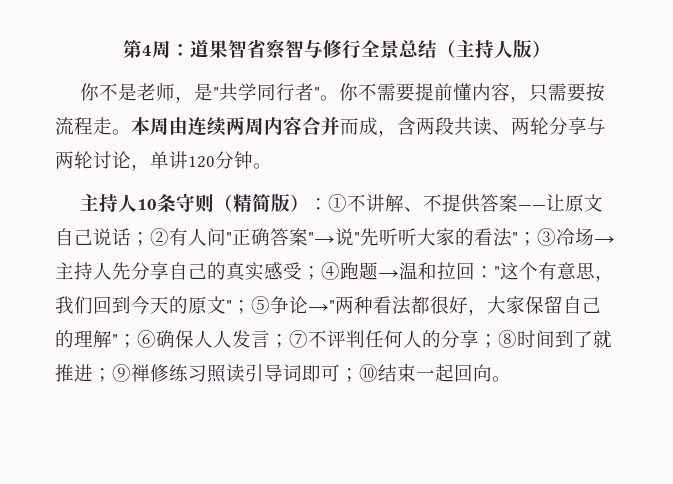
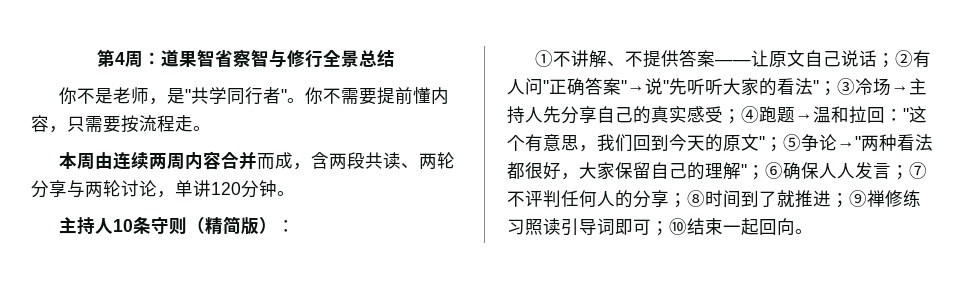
- 第4周：道果智省察智与修行全景总结（主持人版）
+ 第4周：道果智省察智与修行全景总结
- 你不需要提前懂内容，只需要按流程走。本周由连续两周内容合并而成，含两段共读、两轮分享与两轮讨论，单讲120分钟。
+ 你不需要提前懂内容，只需要按流程走。
+ 本周由连续两周内容合并而成，含两段共读、两轮分享与两轮讨论，单讲120分钟。
- 主持人10条守则（精简版）：①不讲解、不提供答案——让原文自己说话；
+ 主持人10条守则（精简版）：
+ ①不讲解、不提供答案——让原文自己说话；

